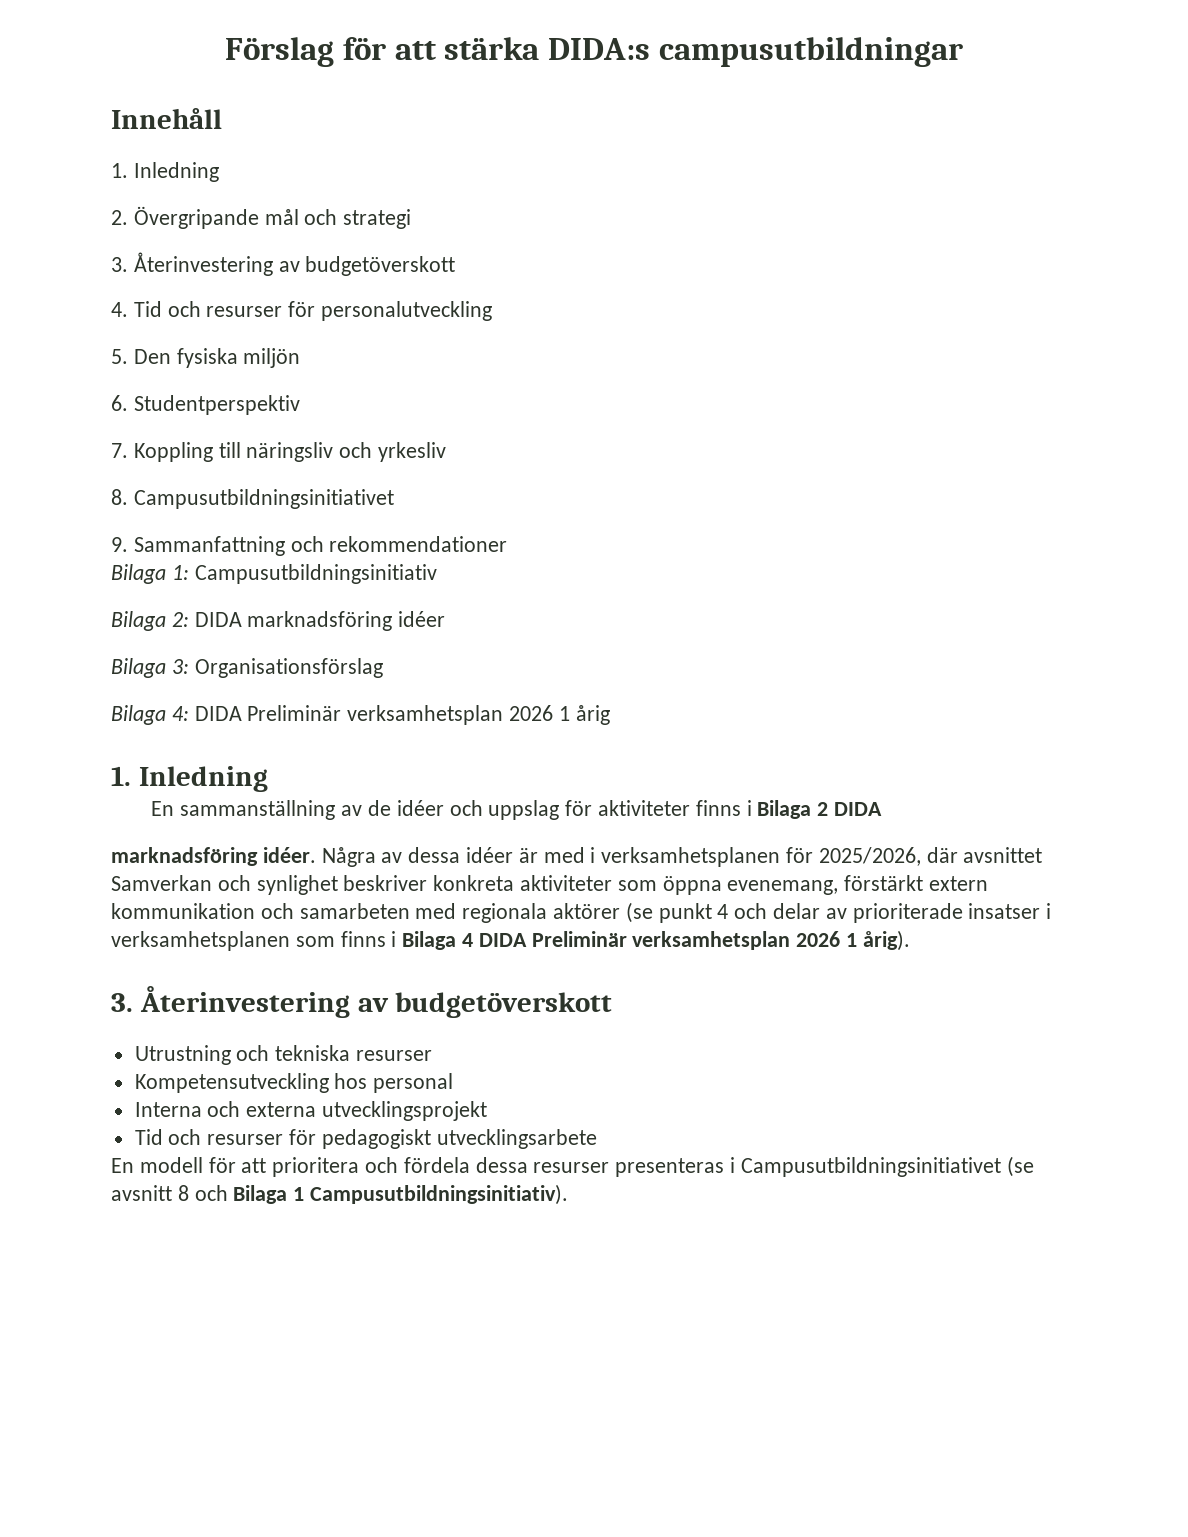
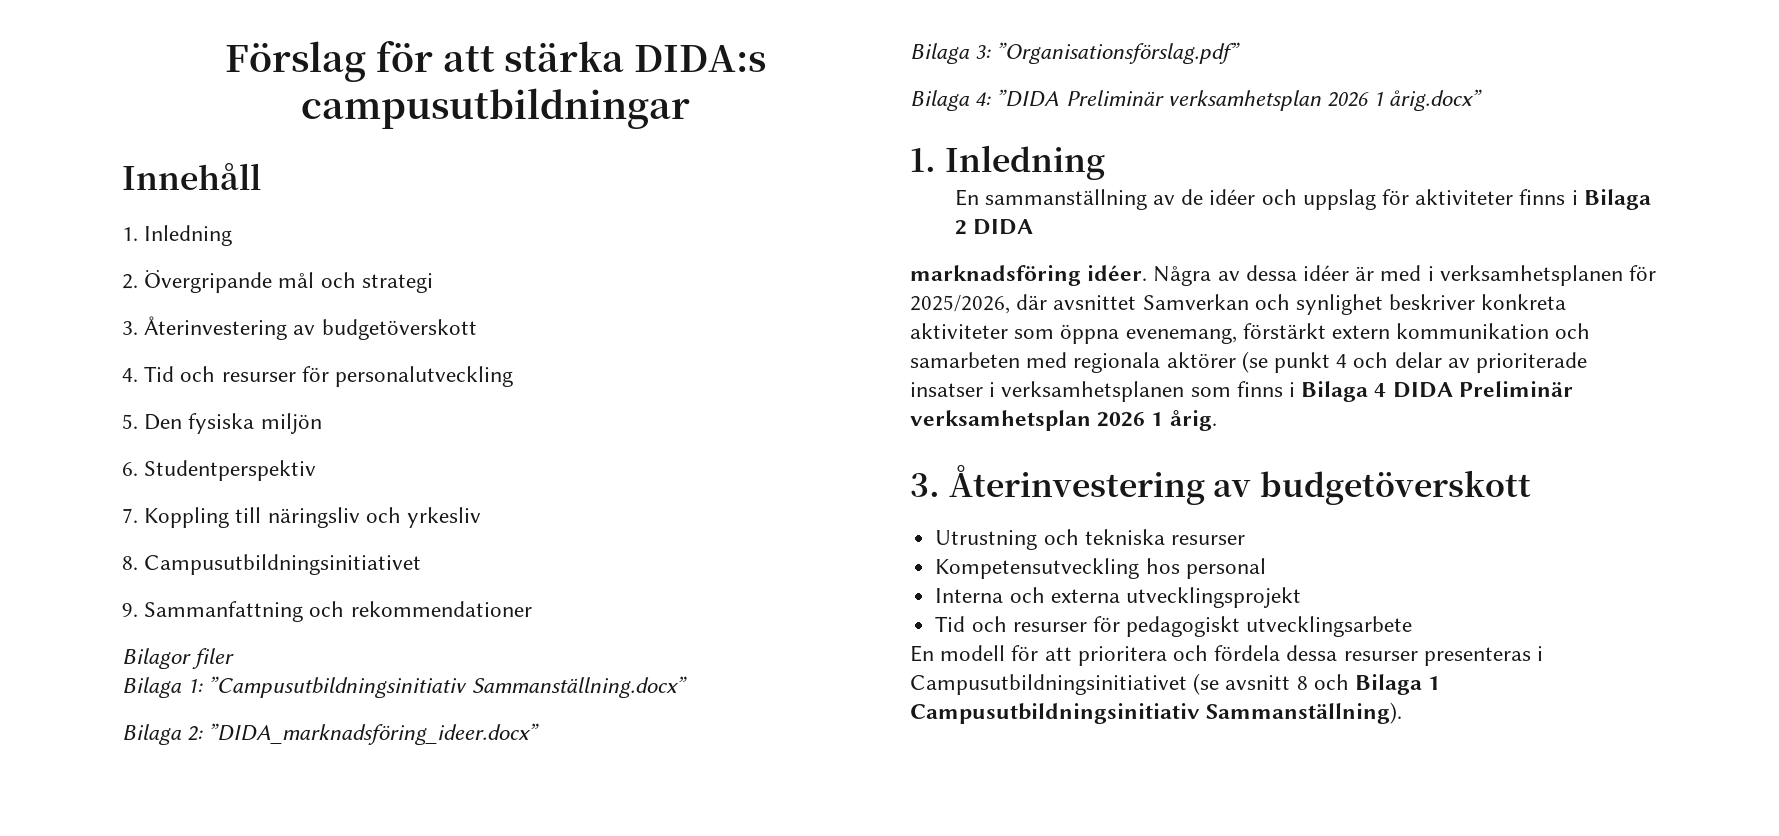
+ Bilagor filer
- Bilaga 1: Campusutbildningsinitiativ
+ Bilaga 1: ”Campusutbildningsinitiativ Sammanställning.docx”
- Bilaga 2: DIDA marknadsföring idéer
+ Bilaga 2: ”DIDA_marknadsföring_ideer.docx”
- Bilaga 3: Organisationsförslag
+ Bilaga 3: ”Organisationsförslag.pdf”
- Bilaga 4: DIDA Preliminär verksamhetsplan 2026 1 årig
+ Bilaga 4: ”DIDA Preliminär verksamhetsplan 2026 1 årig.docx”
- Några av dessa idéer är med i verksamhetsplanen för 2025/2026, där avsnittet Samverkan och synlighet beskriver konkreta aktiviteter som öppna evenemang, förstärkt extern kommunikation och samarbeten med regionala aktörer (se punkt 4 och delar av prioriterade insatser i verksamhetsplanen som finns i Bilaga 4 DIDA Preliminär verksamhetsplan 2026 1 årig).
+ Några av dessa idéer är med i verksamhetsplanen för 2025/2026, där avsnittet Samverkan och synlighet beskriver konkreta aktiviteter som öppna evenemang, förstärkt extern kommunikation och samarbeten med regionala aktörer (se punkt 4 och delar av prioriterade insatser i verksamhetsplanen som finns i Bilaga 4 DIDA Preliminär verksamhetsplan 2026 1 årig.
- En modell för att prioritera och fördela dessa resurser presenteras i Campusutbildningsinitiativet (se avsnitt 8 och Bilaga 1 Campusutbildningsinitiativ).
+ En modell för att prioritera och fördela dessa resurser presenteras i Campusutbildningsinitiativet (se avsnitt 8 och Bilaga 1 Campusutbildningsinitiativ Sammanställning).

